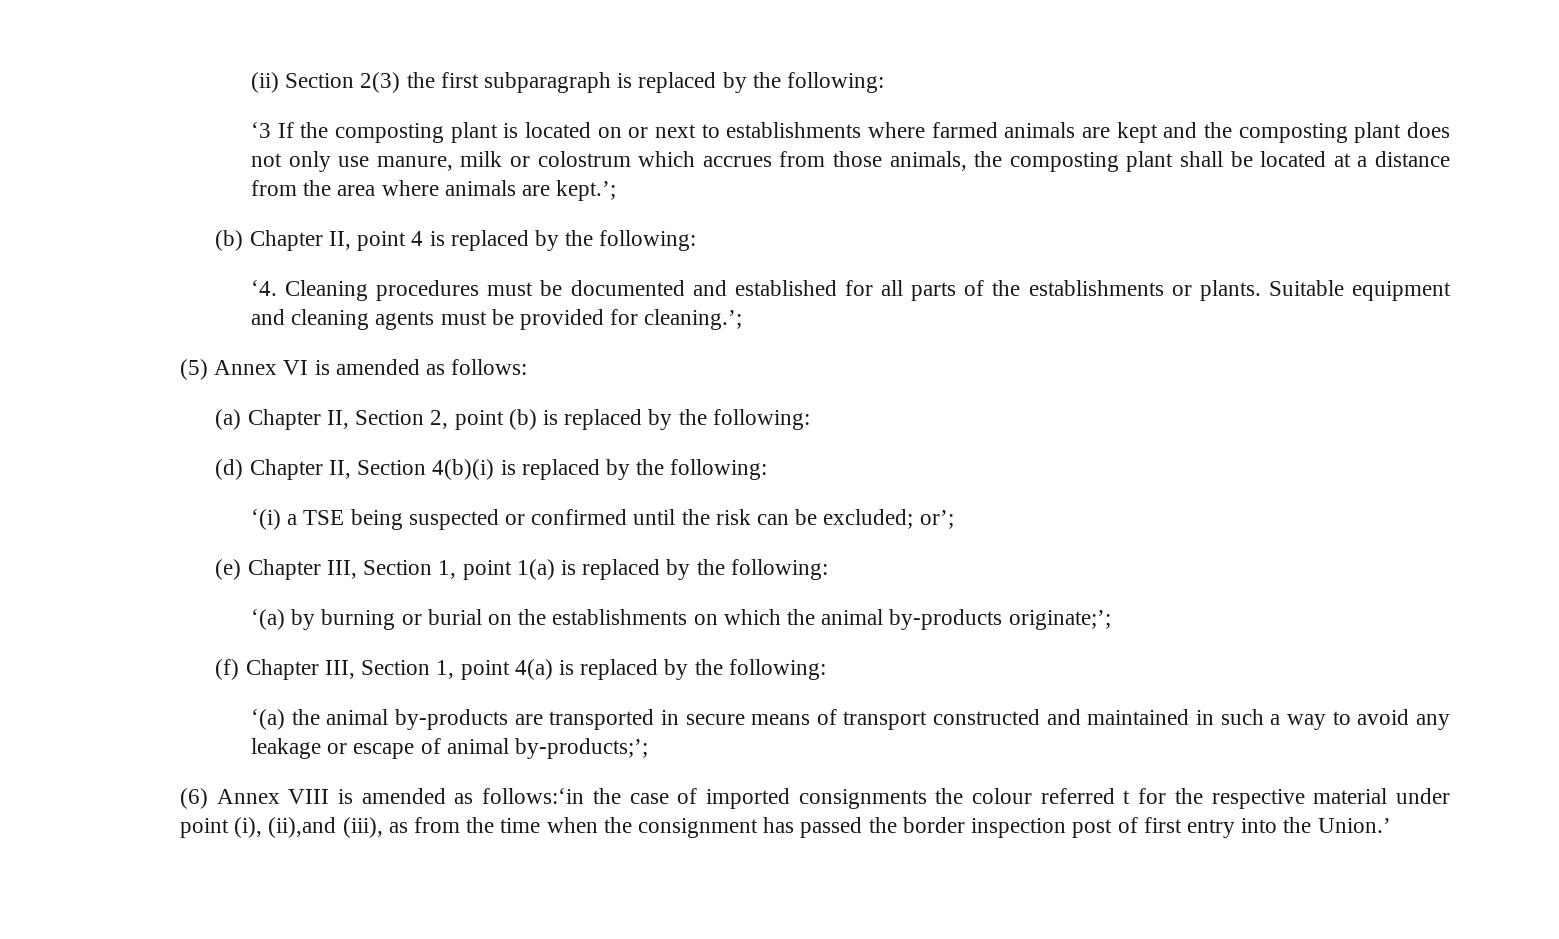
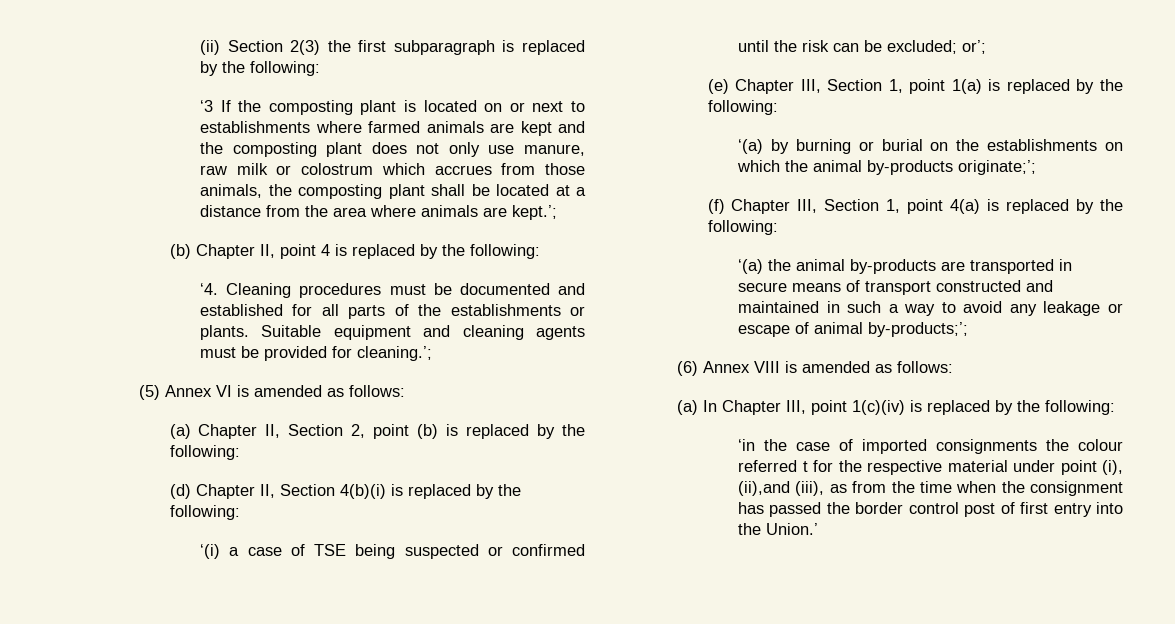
- ‘3 If the composting plant is located on or next to establishments where farmed animals are kept and the composting plant does not only use manure, milk or colostrum which accrues from those animals, the composting plant shall be located at a distance from the area where animals are kept.’;
+ ‘3 If the composting plant is located on or next to establishments where farmed animals are kept and the composting plant does not only use manure, raw milk or colostrum which accrues from those animals, the composting plant shall be located at a distance from the area where animals are kept.’;
- ‘(i) a TSE being suspected or confirmed until the risk can be excluded; or’;
+ ‘(i) a case of TSE being suspected or confirmed until the risk can be excluded; or’;
- (6) Annex VIII is amended as follows:‘in the case of imported consignments the colour referred t for the respective material under point (i), (ii),and (iii), as from the time when the consignment has passed the border inspection post of first entry into the Union.’
+ (6) Annex VIII is amended as follows:
+ (a) In Chapter III, point 1(c)(iv) is replaced by the following:
+ ‘in the case of imported consignments the colour referred t for the respective material under point (i), (ii),and (iii), as from the time when the consignment has passed the border control post of first entry into the Union.’

